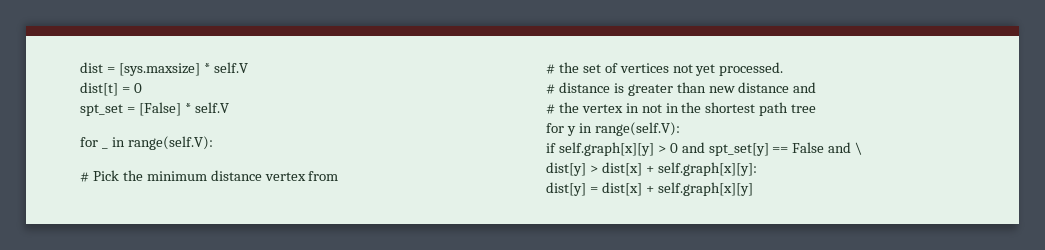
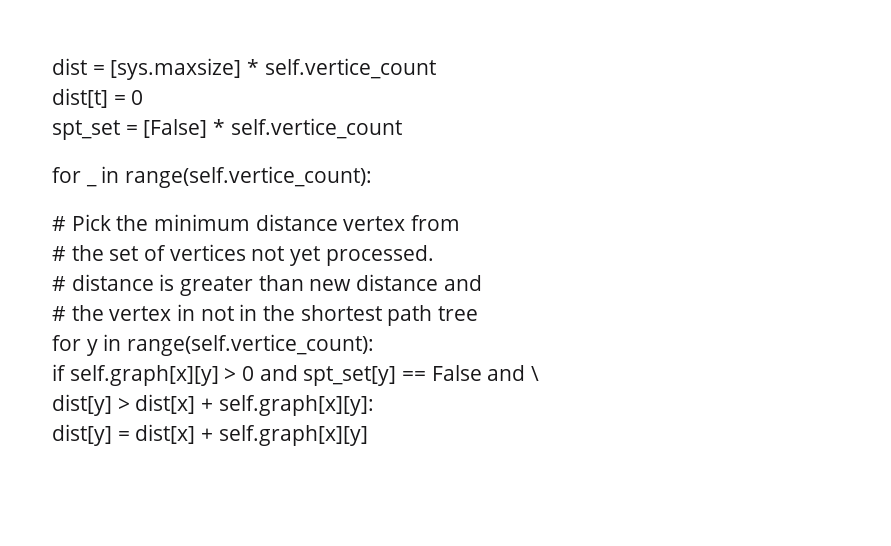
- dist = [sys.maxsize] * self.V
+ dist = [sys.maxsize] * self.vertice_count
- spt_set = [False] * self.V
+ spt_set = [False] * self.vertice_count
- for _ in range(self.V):
+ for _ in range(self.vertice_count):
- for y in range(self.V):
+ for y in range(self.vertice_count):

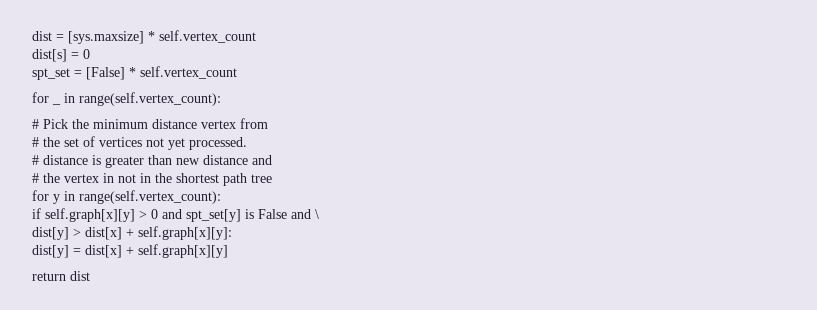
- dist = [sys.maxsize] * self.vertice_count
- dist[t] = 0
+ dist = [sys.maxsize] * self.vertex_count
+ dist[s] = 0
- spt_set = [False] * self.vertice_count
+ spt_set = [False] * self.vertex_count
- for _ in range(self.vertice_count):
+ for _ in range(self.vertex_count):
- for y in range(self.vertice_count):
+ for y in range(self.vertex_count):
- if self.graph[x][y] > 0 and spt_set[y] == False and \
+ if self.graph[x][y] > 0 and spt_set[y] is False and \
+ return dist

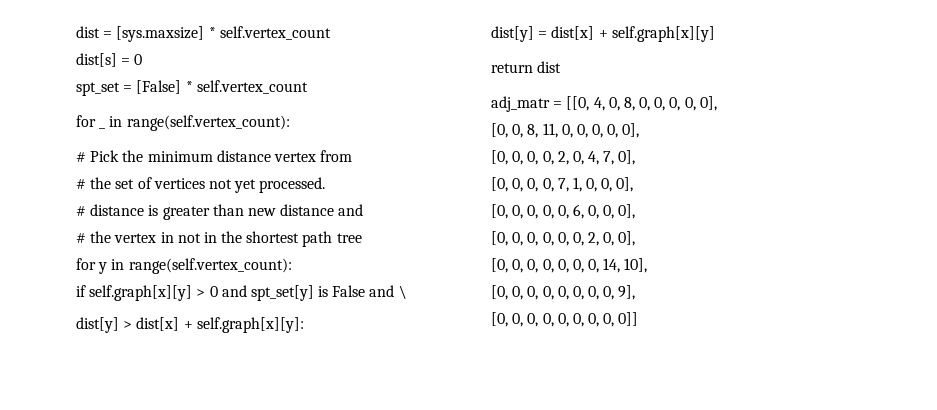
+ adj_matr = [[0, 4, 0, 8, 0, 0, 0, 0, 0],
+ [0, 0, 8, 11, 0, 0, 0, 0, 0],
+ [0, 0, 0, 0, 2, 0, 4, 7, 0],
+ [0, 0, 0, 0, 7, 1, 0, 0, 0],
+ [0, 0, 0, 0, 0, 6, 0, 0, 0],
+ [0, 0, 0, 0, 0, 0, 2, 0, 0],
+ [0, 0, 0, 0, 0, 0, 0, 14, 10],
+ [0, 0, 0, 0, 0, 0, 0, 0, 9],
+ [0, 0, 0, 0, 0, 0, 0, 0, 0]]

